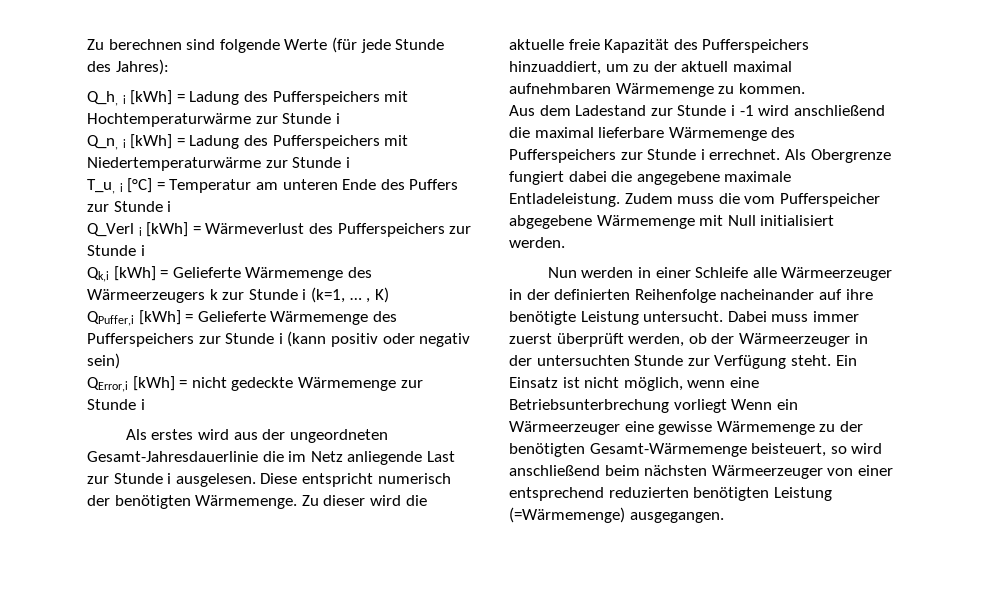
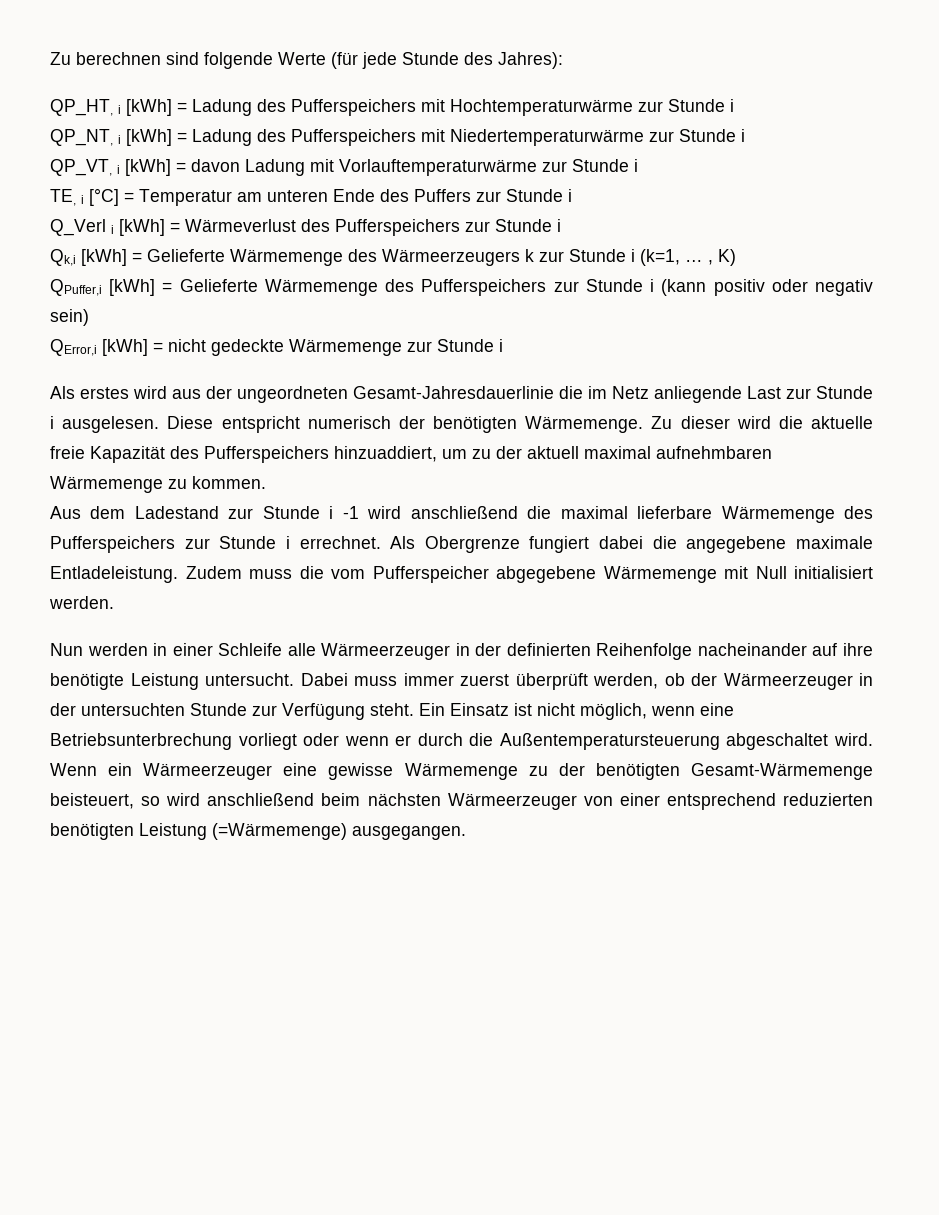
- Q_h, i [kWh] = Ladung des Pufferspeichers mit Hochtemperaturwärme zur Stunde i
+ QP_HT, i [kWh] = Ladung des Pufferspeichers mit Hochtemperaturwärme zur Stunde i
- Q_n, i [kWh] = Ladung des Pufferspeichers mit Niedertemperaturwärme zur Stunde i
+ QP_NT, i [kWh] = Ladung des Pufferspeichers mit Niedertemperaturwärme zur Stunde i
- T_u, i [°C] = Temperatur am unteren Ende des Puffers zur Stunde i
+ QP_VT, i [kWh] = davon Ladung mit Vorlauftemperaturwärme zur Stunde i
+ TE, i [°C] = Temperatur am unteren Ende des Puffers zur Stunde i
- Ein Einsatz ist nicht möglich, wenn eine Betriebsunterbrechung vorliegt Wenn ein Wärmeerzeuger eine gewisse Wärmemenge zu der benötigten Gesamt-Wärmemenge beisteuert, so wird anschließend beim nächsten Wärmeerzeuger von einer entsprechend reduzierten benötigten Leistung (=Wärmemenge) ausgegangen.
+ Ein Einsatz ist nicht möglich, wenn eine Betriebsunterbrechung vorliegt oder wenn er durch die Außentemperatursteuerung abgeschaltet wird. Wenn ein Wärmeerzeuger eine gewisse Wärmemenge zu der benötigten Gesamt-Wärmemenge beisteuert, so wird anschließend beim nächsten Wärmeerzeuger von einer entsprechend reduzierten benötigten Leistung (=Wärmemenge) ausgegangen.

